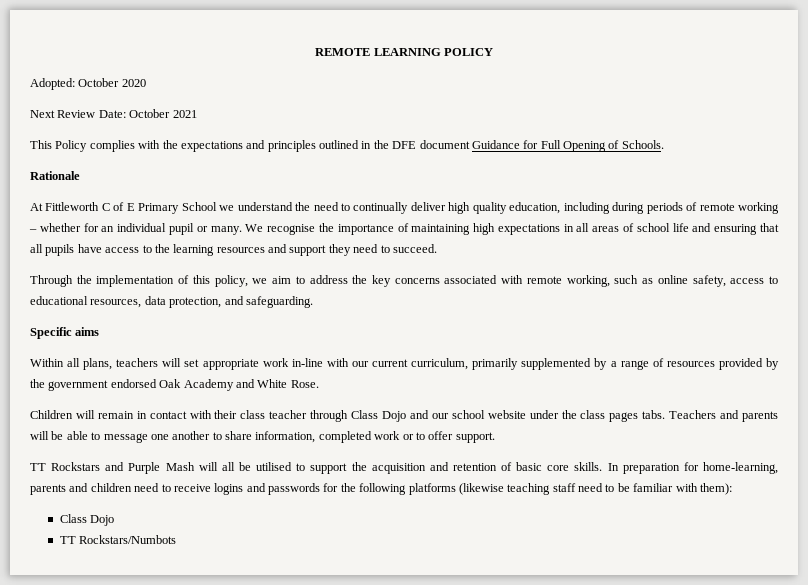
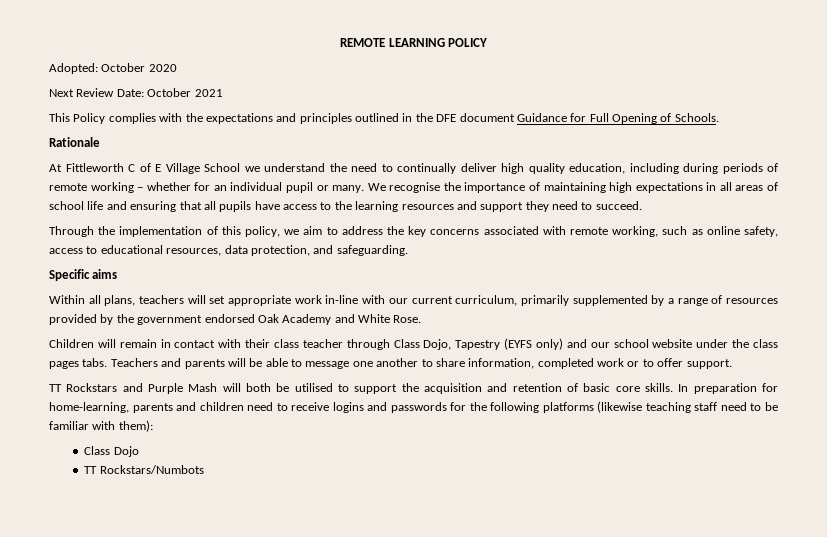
- At Fittleworth C of E Primary School we understand the need to continually deliver high quality education, including during periods of remote working – whether for an individual pupil or many.
+ At Fittleworth C of E Village School we understand the need to continually deliver high quality education, including during periods of remote working – whether for an individual pupil or many.
- Children will remain in contact with their class teacher through Class Dojo and our school website under the class pages tabs.
+ Children will remain in contact with their class teacher through Class Dojo, Tapestry (EYFS only) and our school website under the class pages tabs.
- TT Rockstars and Purple Mash will all be utilised to support the acquisition and retention of basic core skills.
+ TT Rockstars and Purple Mash will both be utilised to support the acquisition and retention of basic core skills.

